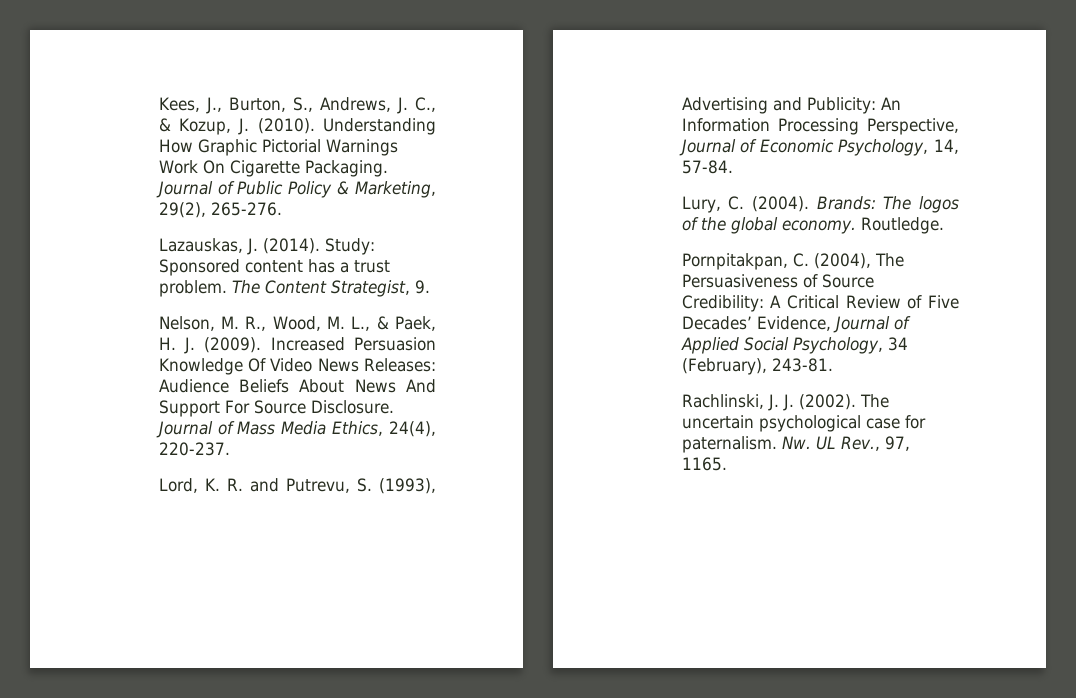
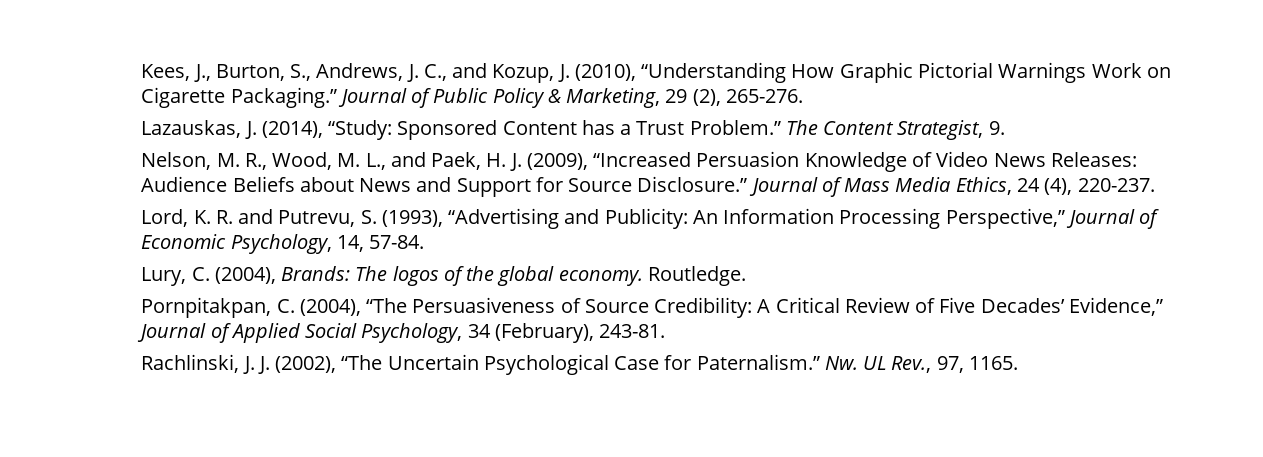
- Kees, J., Burton, S., Andrews, J. C., & Kozup, J. (2010). Understanding How Graphic Pictorial Warnings Work On Cigarette Packaging.
+ Kees, J., Burton, S., Andrews, J. C., and Kozup, J. (2010), “Understanding How Graphic Pictorial Warnings Work on Cigarette Packaging.”
- Journal of Public Policy & Marketing, 29(2), 265-276.
+ Journal of Public Policy & Marketing, 29 (2), 265-276.
- Lazauskas, J. (2014). Study: Sponsored content has a trust problem.
+ Lazauskas, J. (2014), “Study: Sponsored Content has a Trust Problem.”
- Nelson, M. R., Wood, M. L., & Paek, H. J. (2009). Increased Persuasion Knowledge Of Video News Releases: Audience Beliefs About News And Support For Source Disclosure.
+ Nelson, M. R., Wood, M. L., and Paek, H. J. (2009), “Increased Persuasion Knowledge of Video News Releases: Audience Beliefs about News and Support for Source Disclosure.”
- Journal of Mass Media Ethics, 24(4), 220-237.
+ Journal of Mass Media Ethics, 24 (4), 220-237.
- Lord, K. R. and Putrevu, S. (1993), Advertising and Publicity: An Information Processing Perspective, Journal of Economic Psychology, 14, 57-84.
+ Lord, K. R. and Putrevu, S. (1993), “Advertising and Publicity: An Information Processing Perspective,” Journal of Economic Psychology, 14, 57-84.
- Lury, C. (2004). Brands: The logos of the global economy.
+ Lury, C. (2004), Brands: The logos of the global economy.
- Pornpitakpan, C. (2004), The Persuasiveness of Source Credibility: A Critical Review of Five Decades’ Evidence, Journal of Applied Social Psychology, 34 (February), 243-81.
+ Pornpitakpan, C. (2004), “The Persuasiveness of Source Credibility: A Critical Review of Five Decades’ Evidence,” Journal of Applied Social Psychology, 34 (February), 243-81.
- Rachlinski, J. J. (2002). The uncertain psychological case for paternalism.
+ Rachlinski, J. J. (2002), “The Uncertain Psychological Case for Paternalism.”

